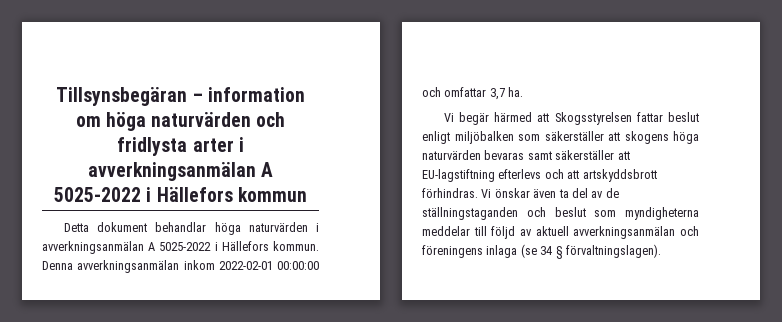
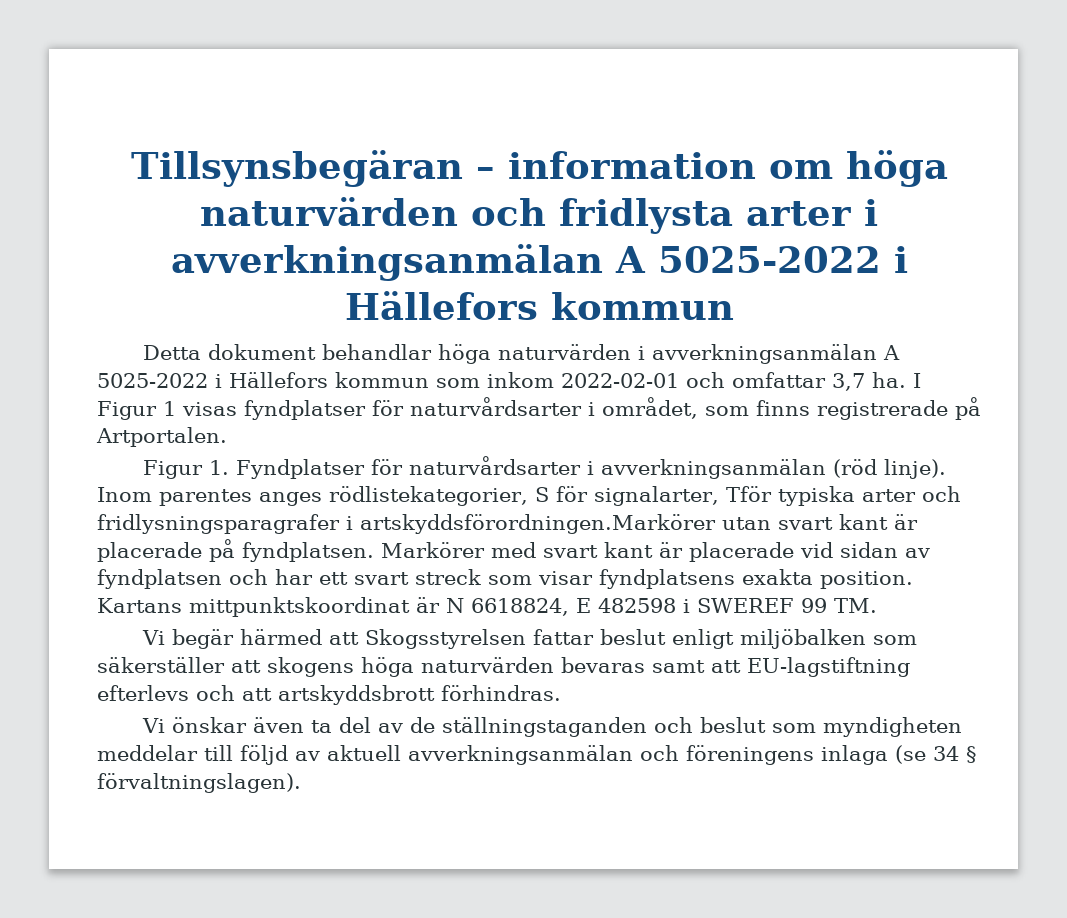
- Detta dokument behandlar höga naturvärden i avverkningsanmälan A 5025-2022 i Hällefors kommun. Denna avverkningsanmälan inkom 2022-02-01 00:00:00 och omfattar 3,7 ha.
+ Detta dokument behandlar höga naturvärden i avverkningsanmälan A 5025-2022 i Hällefors kommun som inkom 2022-02-01 och omfattar 3,7 ha. I Figur 1 visas fyndplatser för naturvårdsarter i området, som finns registrerade på Artportalen.
+ Figur 1. Fyndplatser för naturvårdsarter i avverkningsanmälan (röd linje). Inom parentes anges rödlistekategorier, S för signalarter, Tför typiska arter och fridlysningsparagrafer i artskyddsförordningen.Markörer utan svart kant är placerade på fyndplatsen. Markörer med svart kant är placerade vid sidan av fyndplatsen och har ett svart streck som visar fyndplatsens exakta position. Kartans mittpunktskoordinat är N 6618824, E 482598 i SWEREF 99 TM.
- Vi begär härmed att Skogsstyrelsen fattar beslut enligt miljöbalken som säkerställer att skogens höga naturvärden bevaras samt säkerställer att EU-lagstiftning efterlevs och att artskyddsbrott förhindras. Vi önskar även ta del av de ställningstaganden och beslut som myndigheterna meddelar till följd av aktuell avverkningsanmälan och föreningens inlaga (se 34 § förvaltningslagen).
+ Vi begär härmed att Skogsstyrelsen fattar beslut enligt miljöbalken som säkerställer att skogens höga naturvärden bevaras samt att EU-lagstiftning efterlevs och att artskyddsbrott förhindras.
+ Vi önskar även ta del av de ställningstaganden och beslut som myndigheten meddelar till följd av aktuell avverkningsanmälan och föreningens inlaga (se 34 § förvaltningslagen).

